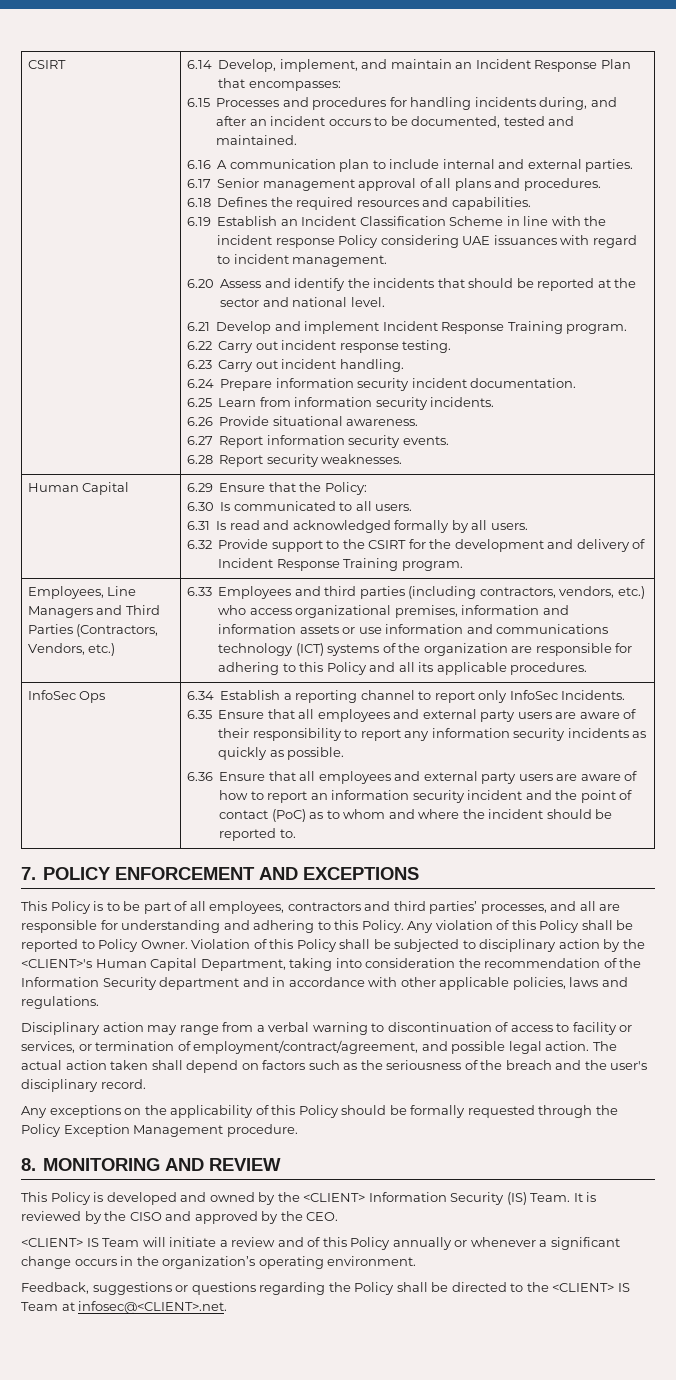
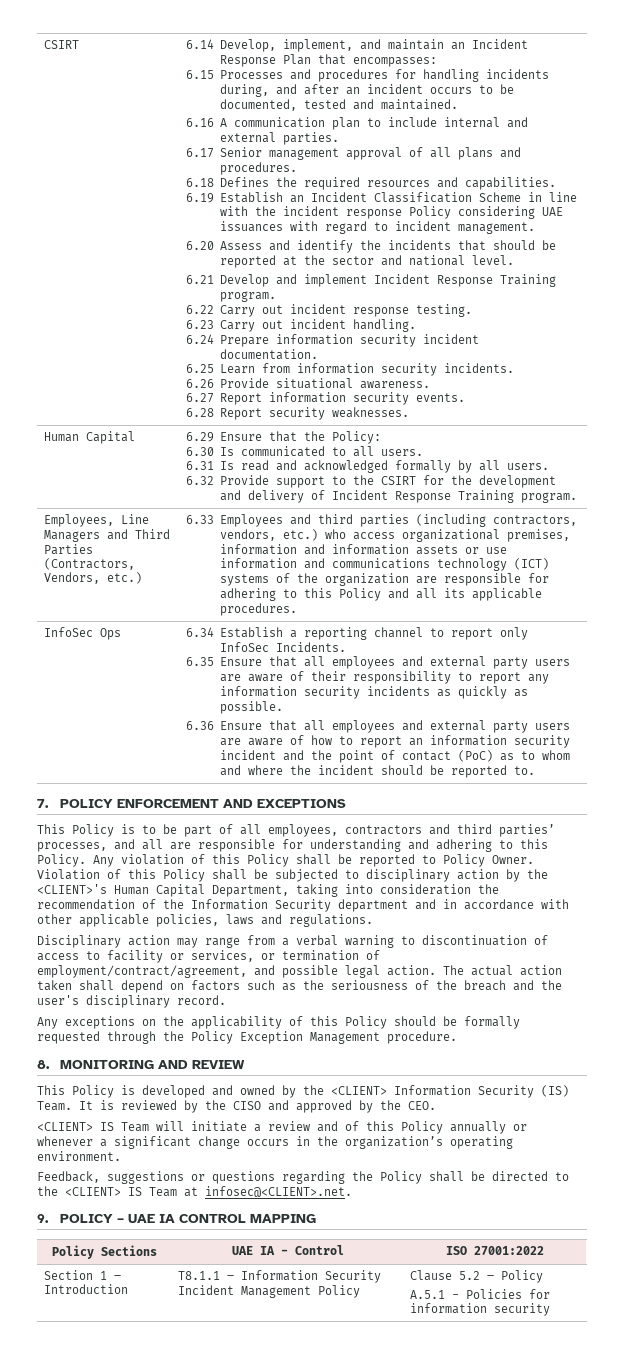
+ 9. POLICY – UAE IA CONTROL MAPPING
+ Policy Sections | UAE IA - Control | ISO 27001:2022
+ Section 1 – Introduction | T8.1.1 – Information Security Incident Management Policy | Clause 5.2 – Policy
+ A.5.1 - Policies for information security

